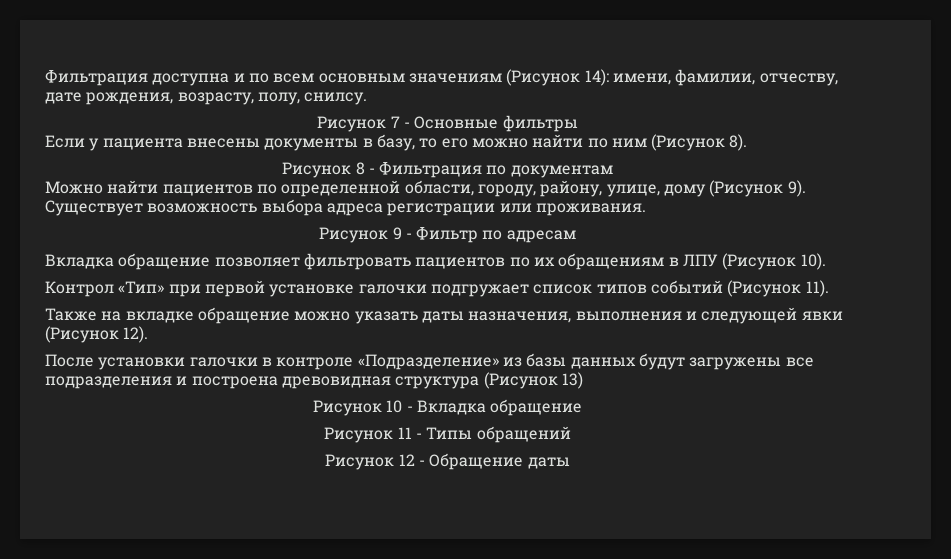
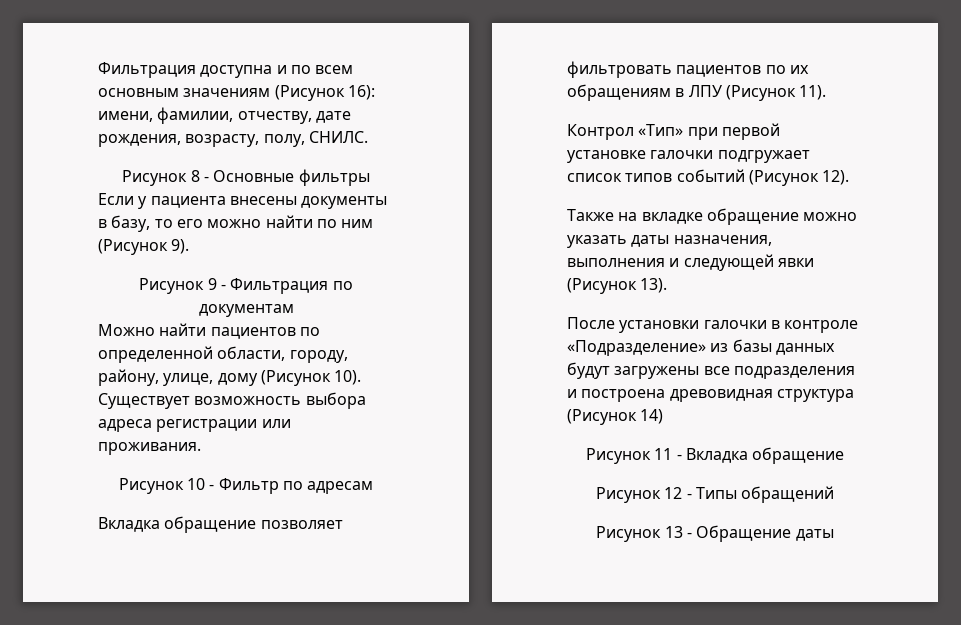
- Фильтрация доступна и по всем основным значениям (Рисунок 14): имени, фамилии, отчеству, дате рождения, возрасту, полу, снилсу.
- Рисунок 7 - Основные фильтры
+ Фильтрация доступна и по всем основным значениям (Рисунок 16): имени, фамилии, отчеству, дате рождения, возрасту, полу, СНИЛС.
+ Рисунок 8 - Основные фильтры
- Если у пациента внесены документы в базу, то его можно найти по ним (Рисунок 8).
- Рисунок 8 - Фильтрация по документам
+ Если у пациента внесены документы в базу, то его можно найти по ним (Рисунок 9).
+ Рисунок 9 - Фильтрация по документам
- Можно найти пациентов по определенной области, городу, району, улице, дому (Рисунок 9).
+ Можно найти пациентов по определенной области, городу, району, улице, дому (Рисунок 10).
- Рисунок 9 - Фильтр по адресам
+ Рисунок 10 - Фильтр по адресам
- Вкладка обращение позволяет фильтровать пациентов по их обращениям в ЛПУ (Рисунок 10).
+ Вкладка обращение позволяет фильтровать пациентов по их обращениям в ЛПУ (Рисунок 11).
- Контрол «Тип» при первой установке галочки подгружает список типов событий (Рисунок 11).
+ Контрол «Тип» при первой установке галочки подгружает список типов событий (Рисунок 12).
- Также на вкладке обращение можно указать даты назначения, выполнения и следующей явки (Рисунок 12).
+ Также на вкладке обращение можно указать даты назначения, выполнения и следующей явки (Рисунок 13).
- После установки галочки в контроле «Подразделение» из базы данных будут загружены все подразделения и построена древовидная структура (Рисунок 13)
- Рисунок 10 - Вкладка обращение
+ После установки галочки в контроле «Подразделение» из базы данных будут загружены все подразделения и построена древовидная структура (Рисунок 14)
+ Рисунок 11 - Вкладка обращение
- Рисунок 11 - Типы обращений
+ Рисунок 12 - Типы обращений
- Рисунок 12 - Обращение даты
+ Рисунок 13 - Обращение даты

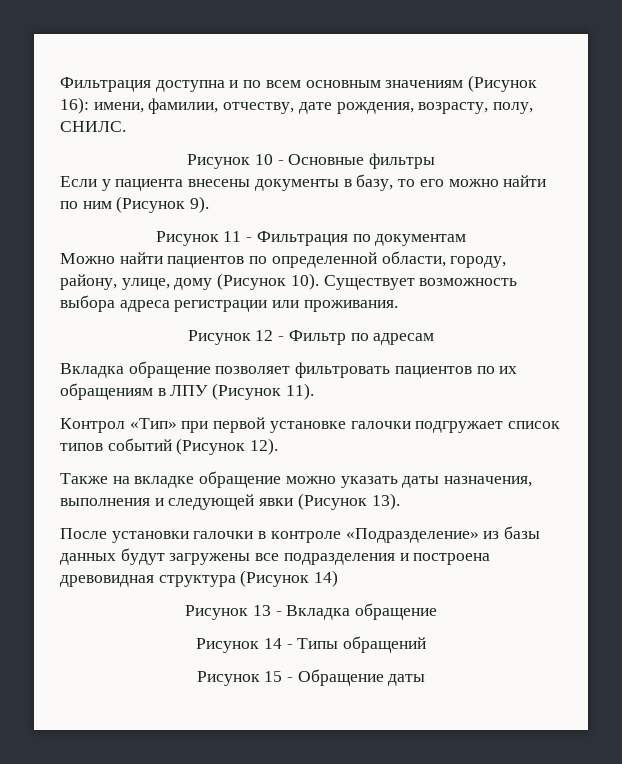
- Рисунок 8 - Основные фильтры
+ Рисунок 10 - Основные фильтры
- Рисунок 9 - Фильтрация по документам
+ Рисунок 11 - Фильтрация по документам
- Рисунок 10 - Фильтр по адресам
+ Рисунок 12 - Фильтр по адресам
- Рисунок 11 - Вкладка обращение
+ Рисунок 13 - Вкладка обращение
- Рисунок 12 - Типы обращений
+ Рисунок 14 - Типы обращений
- Рисунок 13 - Обращение даты
+ Рисунок 15 - Обращение даты

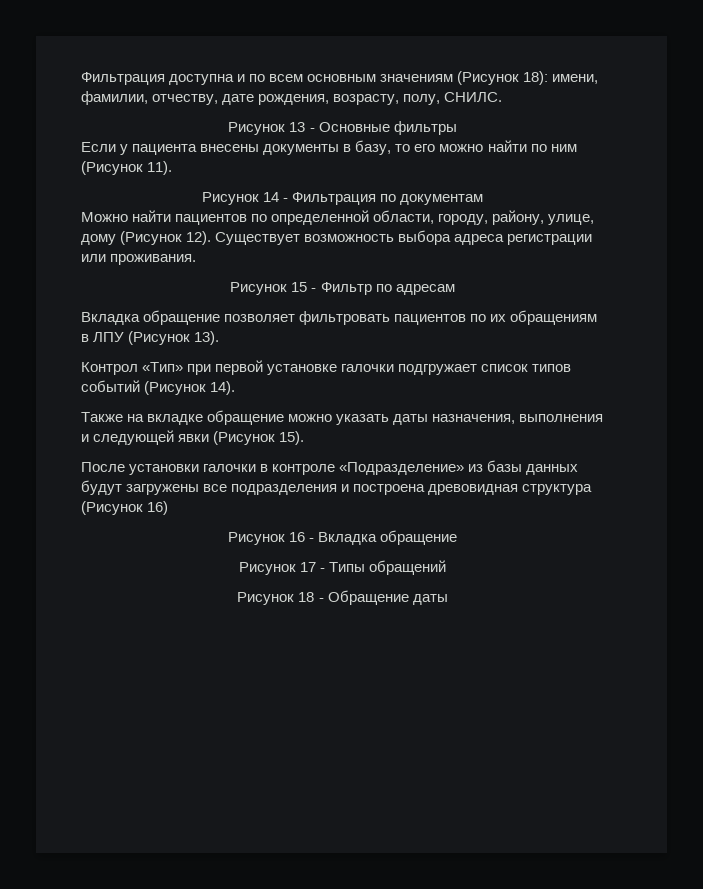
- Фильтрация доступна и по всем основным значениям (Рисунок 16): имени, фамилии, отчеству, дате рождения, возрасту, полу, СНИЛС.
+ Фильтрация доступна и по всем основным значениям (Рисунок 18): имени, фамилии, отчеству, дате рождения, возрасту, полу, СНИЛС.
- Рисунок 10 - Основные фильтры
+ Рисунок 13 - Основные фильтры
- Если у пациента внесены документы в базу, то его можно найти по ним (Рисунок 9).
- Рисунок 11 - Фильтрация по документам
+ Если у пациента внесены документы в базу, то его можно найти по ним (Рисунок 11).
+ Рисунок 14 - Фильтрация по документам
- Можно найти пациентов по определенной области, городу, району, улице, дому (Рисунок 10).
+ Можно найти пациентов по определенной области, городу, району, улице, дому (Рисунок 12).
- Рисунок 12 - Фильтр по адресам
+ Рисунок 15 - Фильтр по адресам
- Вкладка обращение позволяет фильтровать пациентов по их обращениям в ЛПУ (Рисунок 11).
+ Вкладка обращение позволяет фильтровать пациентов по их обращениям в ЛПУ (Рисунок 13).
- Контрол «Тип» при первой установке галочки подгружает список типов событий (Рисунок 12).
+ Контрол «Тип» при первой установке галочки подгружает список типов событий (Рисунок 14).
- Также на вкладке обращение можно указать даты назначения, выполнения и следующей явки (Рисунок 13).
+ Также на вкладке обращение можно указать даты назначения, выполнения и следующей явки (Рисунок 15).
- После установки галочки в контроле «Подразделение» из базы данных будут загружены все подразделения и построена древовидная структура (Рисунок 14)
- Рисунок 13 - Вкладка обращение
+ После установки галочки в контроле «Подразделение» из базы данных будут загружены все подразделения и построена древовидная структура (Рисунок 16)
+ Рисунок 16 - Вкладка обращение
- Рисунок 14 - Типы обращений
+ Рисунок 17 - Типы обращений
- Рисунок 15 - Обращение даты
+ Рисунок 18 - Обращение даты

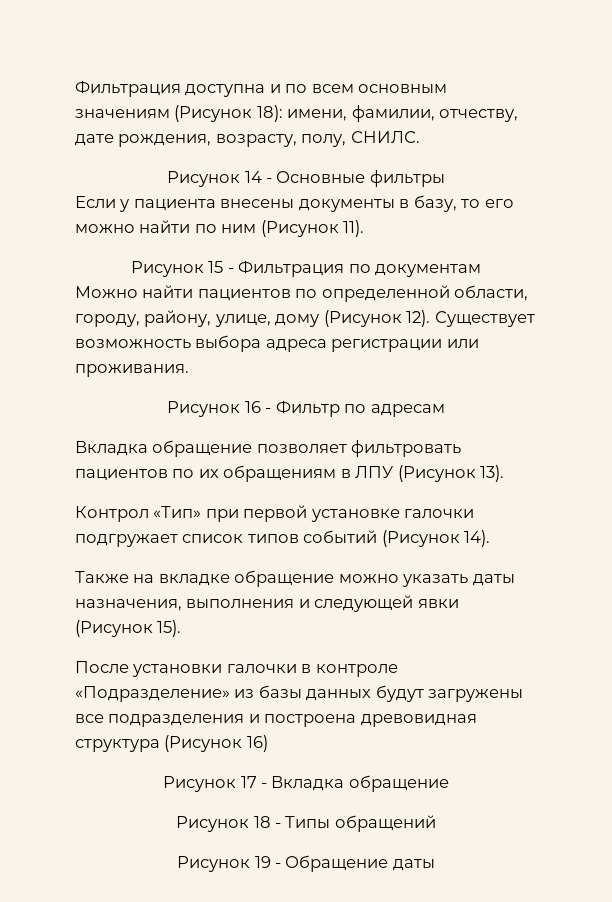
- Рисунок 13 - Основные фильтры
+ Рисунок 14 - Основные фильтры
- Рисунок 14 - Фильтрация по документам
+ Рисунок 15 - Фильтрация по документам
- Рисунок 15 - Фильтр по адресам
+ Рисунок 16 - Фильтр по адресам
- Рисунок 16 - Вкладка обращение
+ Рисунок 17 - Вкладка обращение
- Рисунок 17 - Типы обращений
+ Рисунок 18 - Типы обращений
- Рисунок 18 - Обращение даты
+ Рисунок 19 - Обращение даты

